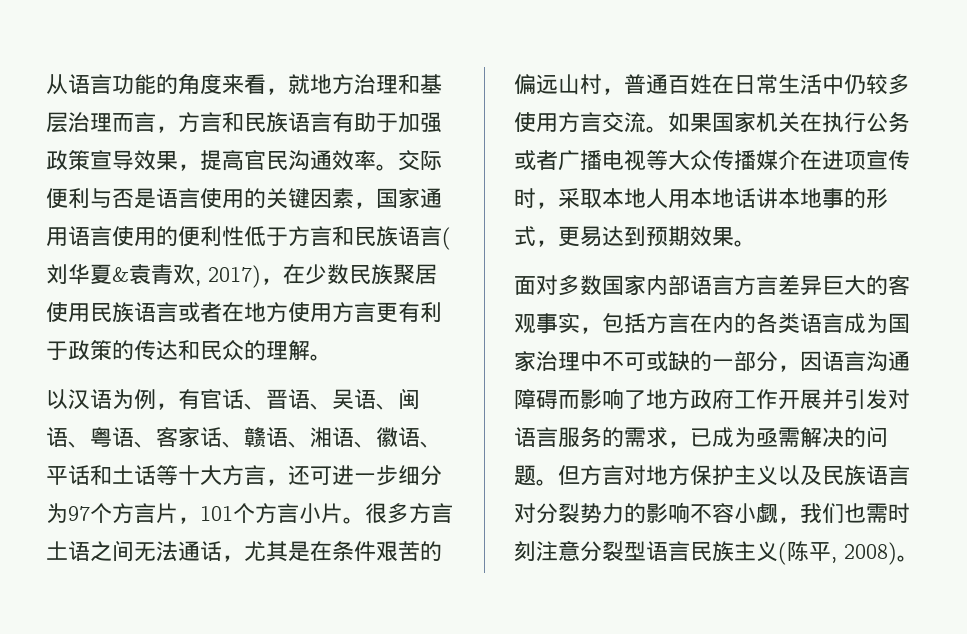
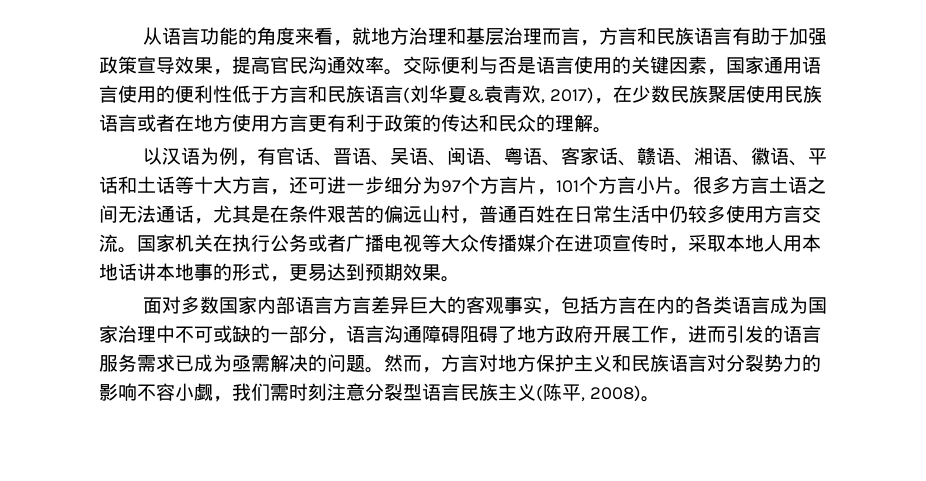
- 如果国家机关在执行公务或者广播电视等大众传播媒介在进项宣传时，采取本地人用本地话讲本地事的形式，更易达到预期效果。
+ 国家机关在执行公务或者广播电视等大众传播媒介在进项宣传时，采取本地人用本地话讲本地事的形式，更易达到预期效果。
- 面对多数国家内部语言方言差异巨大的客观事实，包括方言在内的各类语言成为国家治理中不可或缺的一部分，因语言沟通障碍而影响了地方政府工作开展并引发对语言服务的需求，已成为亟需解决的问题。
+ 面对多数国家内部语言方言差异巨大的客观事实，包括方言在内的各类语言成为国家治理中不可或缺的一部分，语言沟通障碍阻碍了地方政府开展工作，进而引发的语言服务需求已成为亟需解决的问题。
- 但方言对地方保护主义以及民族语言对分裂势力的影响不容小觑，我们也需时刻注意分裂型语言民族主义(陈平, 2008)。
+ 然而，方言对地方保护主义和民族语言对分裂势力的影响不容小觑，我们需时刻注意分裂型语言民族主义(陈平, 2008)。

